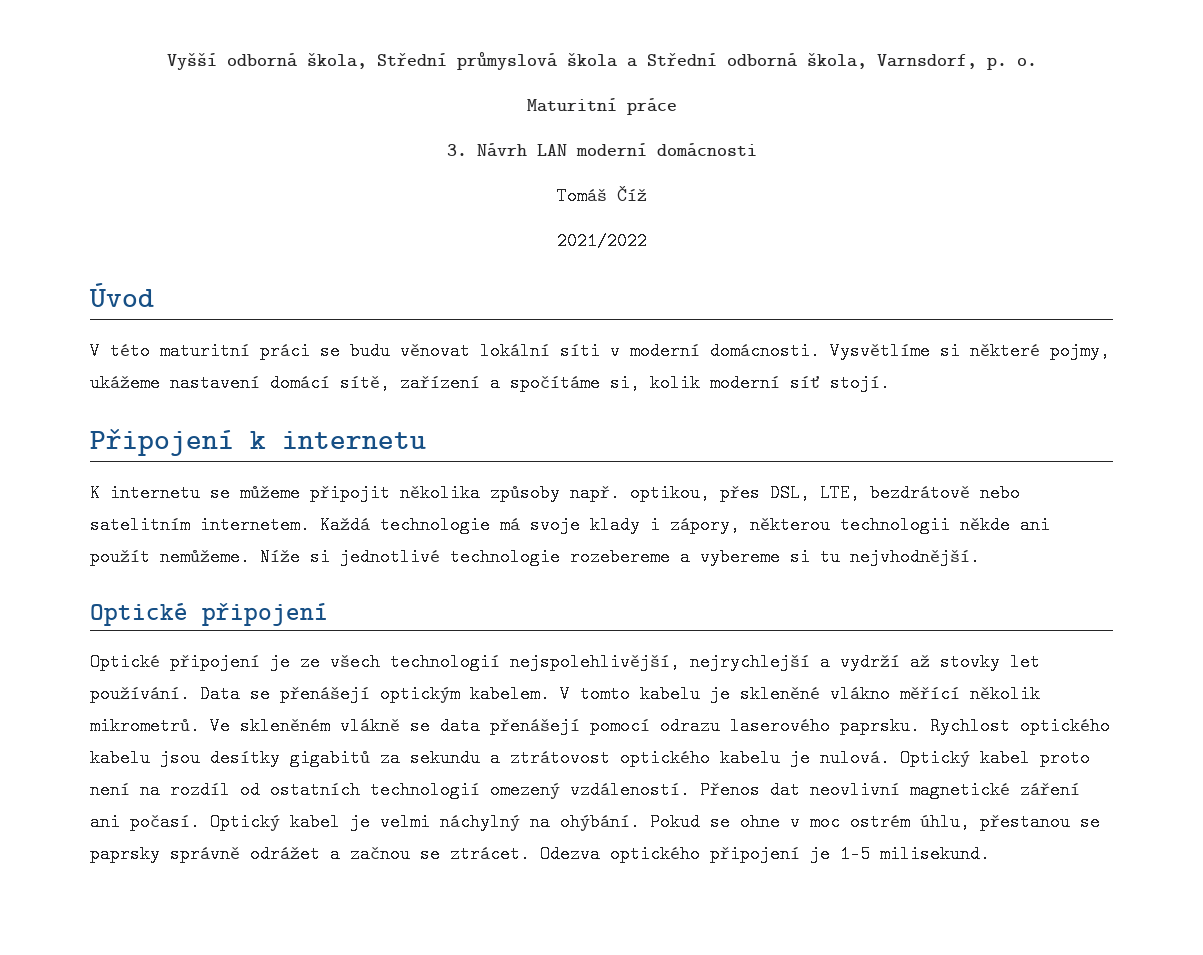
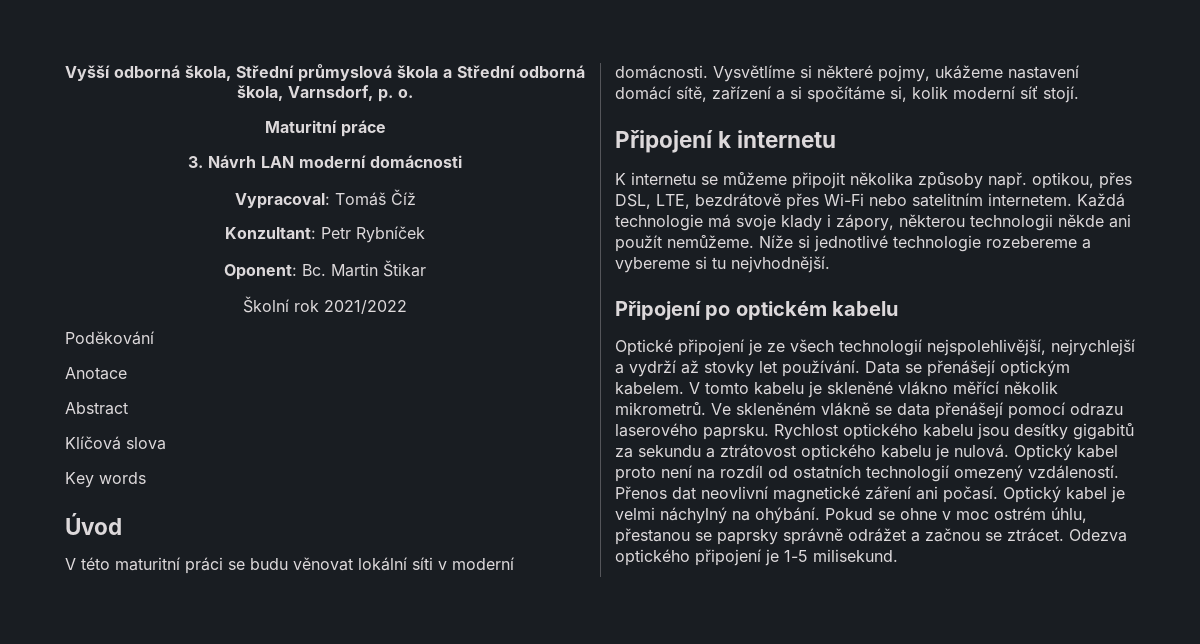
- Tomáš Číž
+ Vypracoval: Tomáš Číž
- 2021/2022
+ Konzultant: Petr Rybníček
+ Oponent: Bc. Martin Štikar
+ Školní rok 2021/2022
+ Poděkování
+ Anotace
+ Abstract
+ Klíčová slova
+ Key words
- Vysvětlíme si některé pojmy, ukážeme nastavení domácí sítě, zařízení a spočítáme si, kolik moderní síť stojí.
+ Vysvětlíme si některé pojmy, ukážeme nastavení domácí sítě, zařízení a si spočítáme si, kolik moderní síť stojí.
- K internetu se můžeme připojit několika způsoby např. optikou, přes DSL, LTE, bezdrátově nebo satelitním internetem.
+ K internetu se můžeme připojit několika způsoby např. optikou, přes DSL, LTE, bezdrátově přes Wi-Fi nebo satelitním internetem.
  Níže si jednotlivé technologie rozebereme a vybereme si tu nejvhodnější.
- Optické připojení
+ Připojení po optickém kabelu

